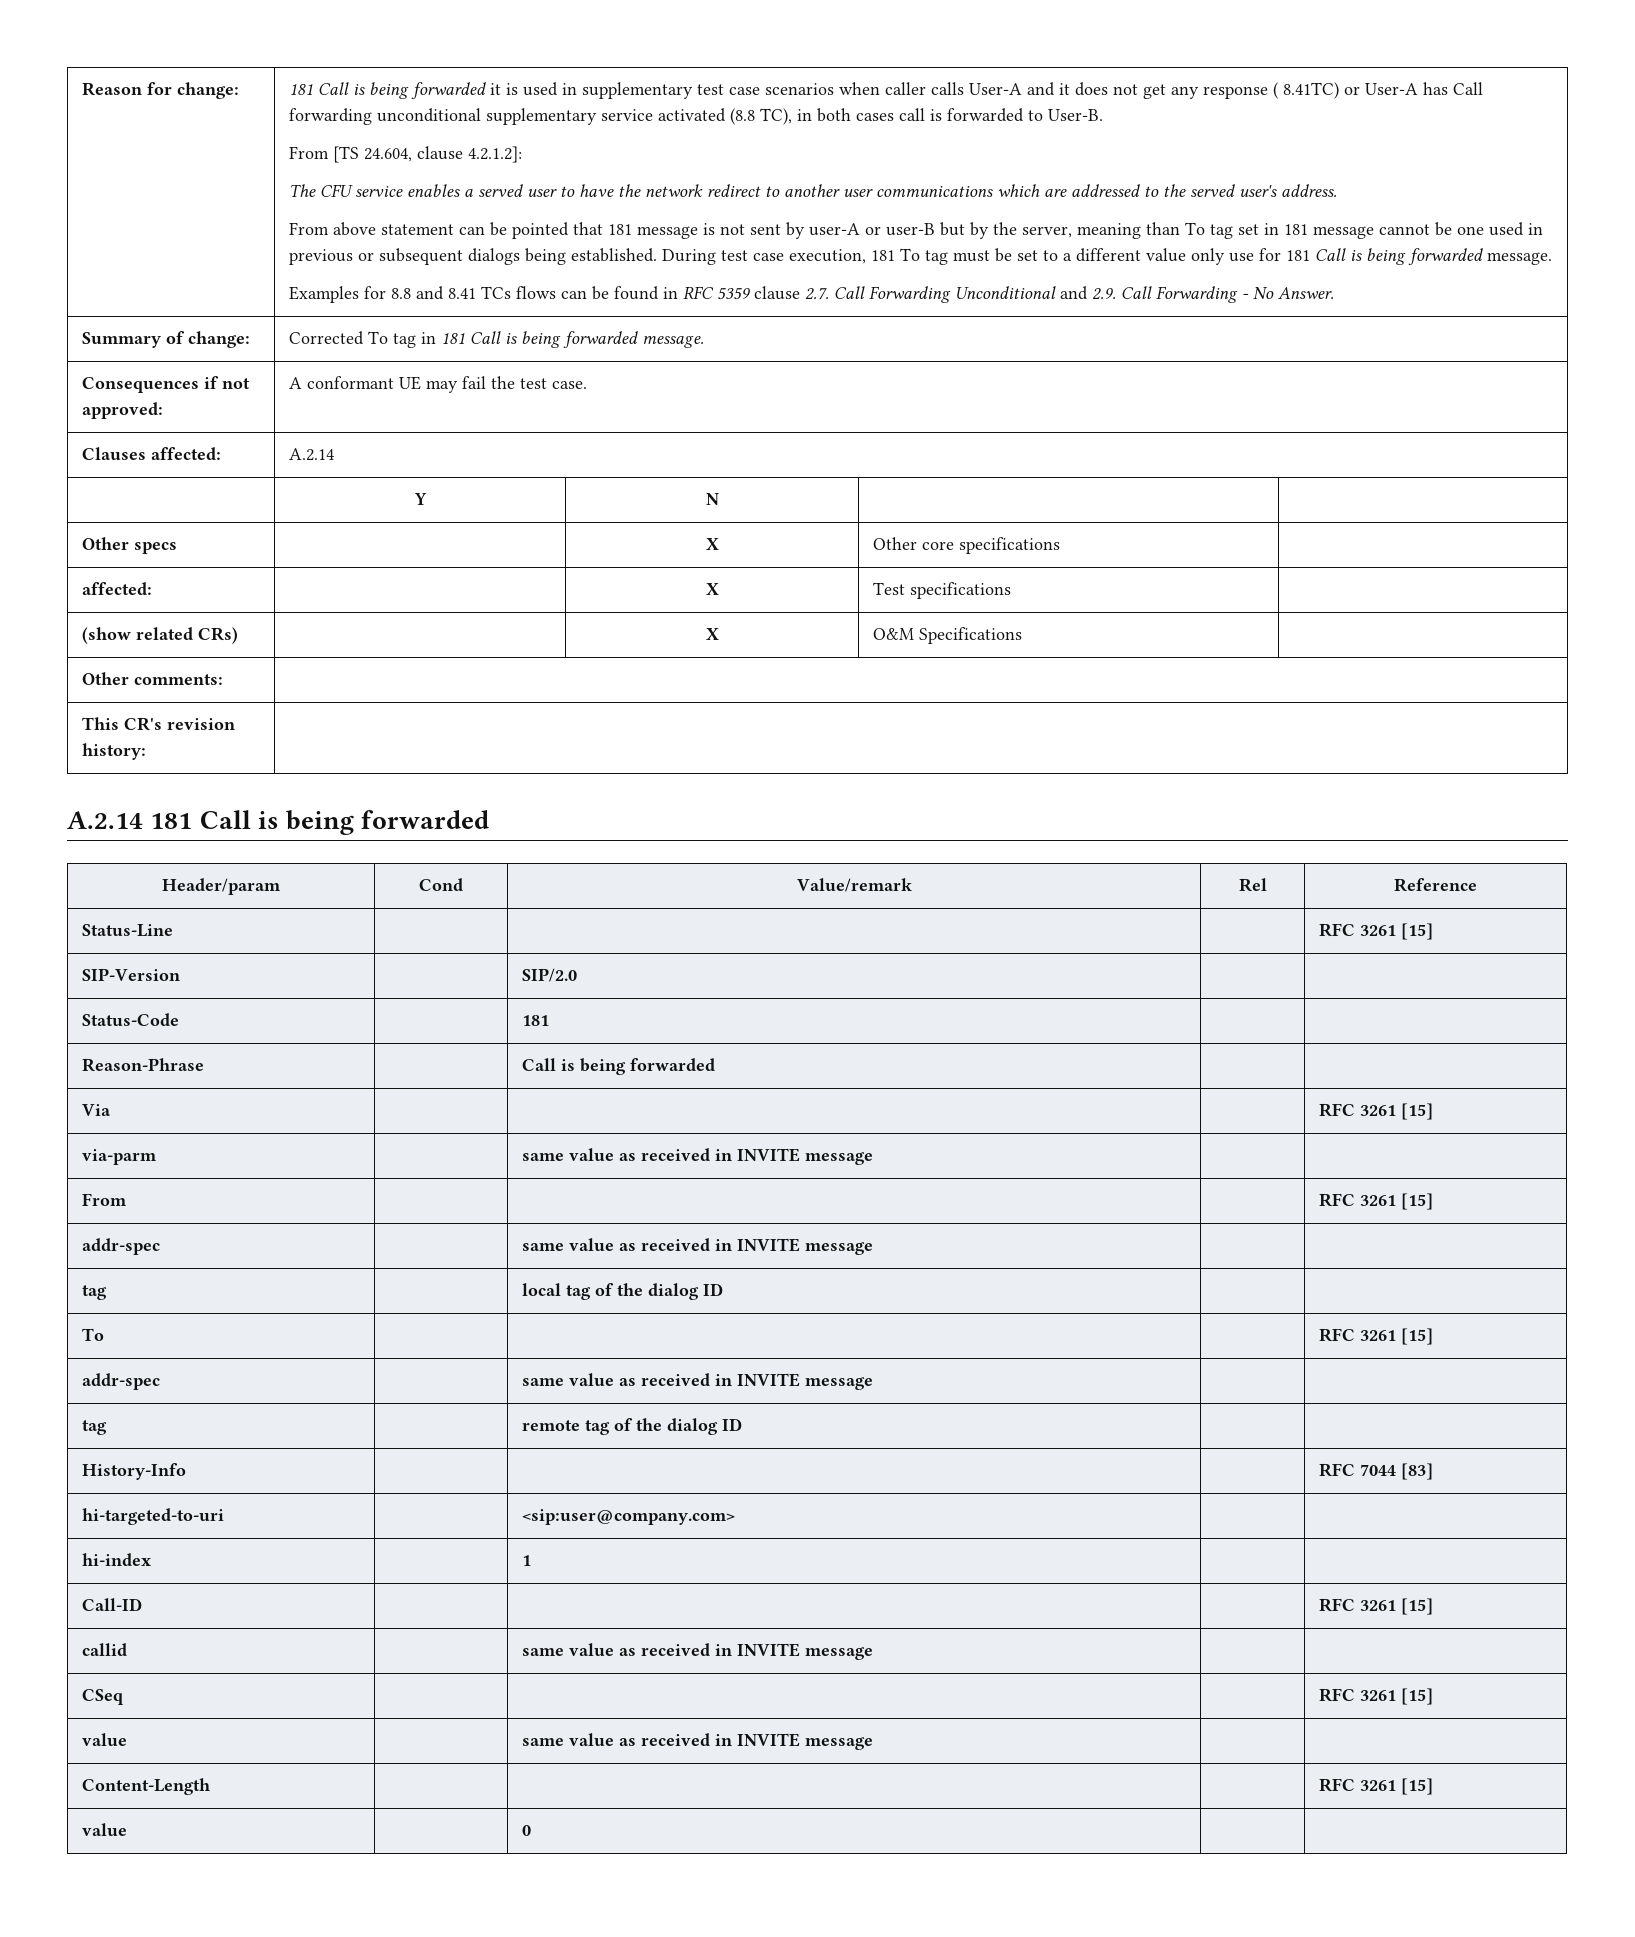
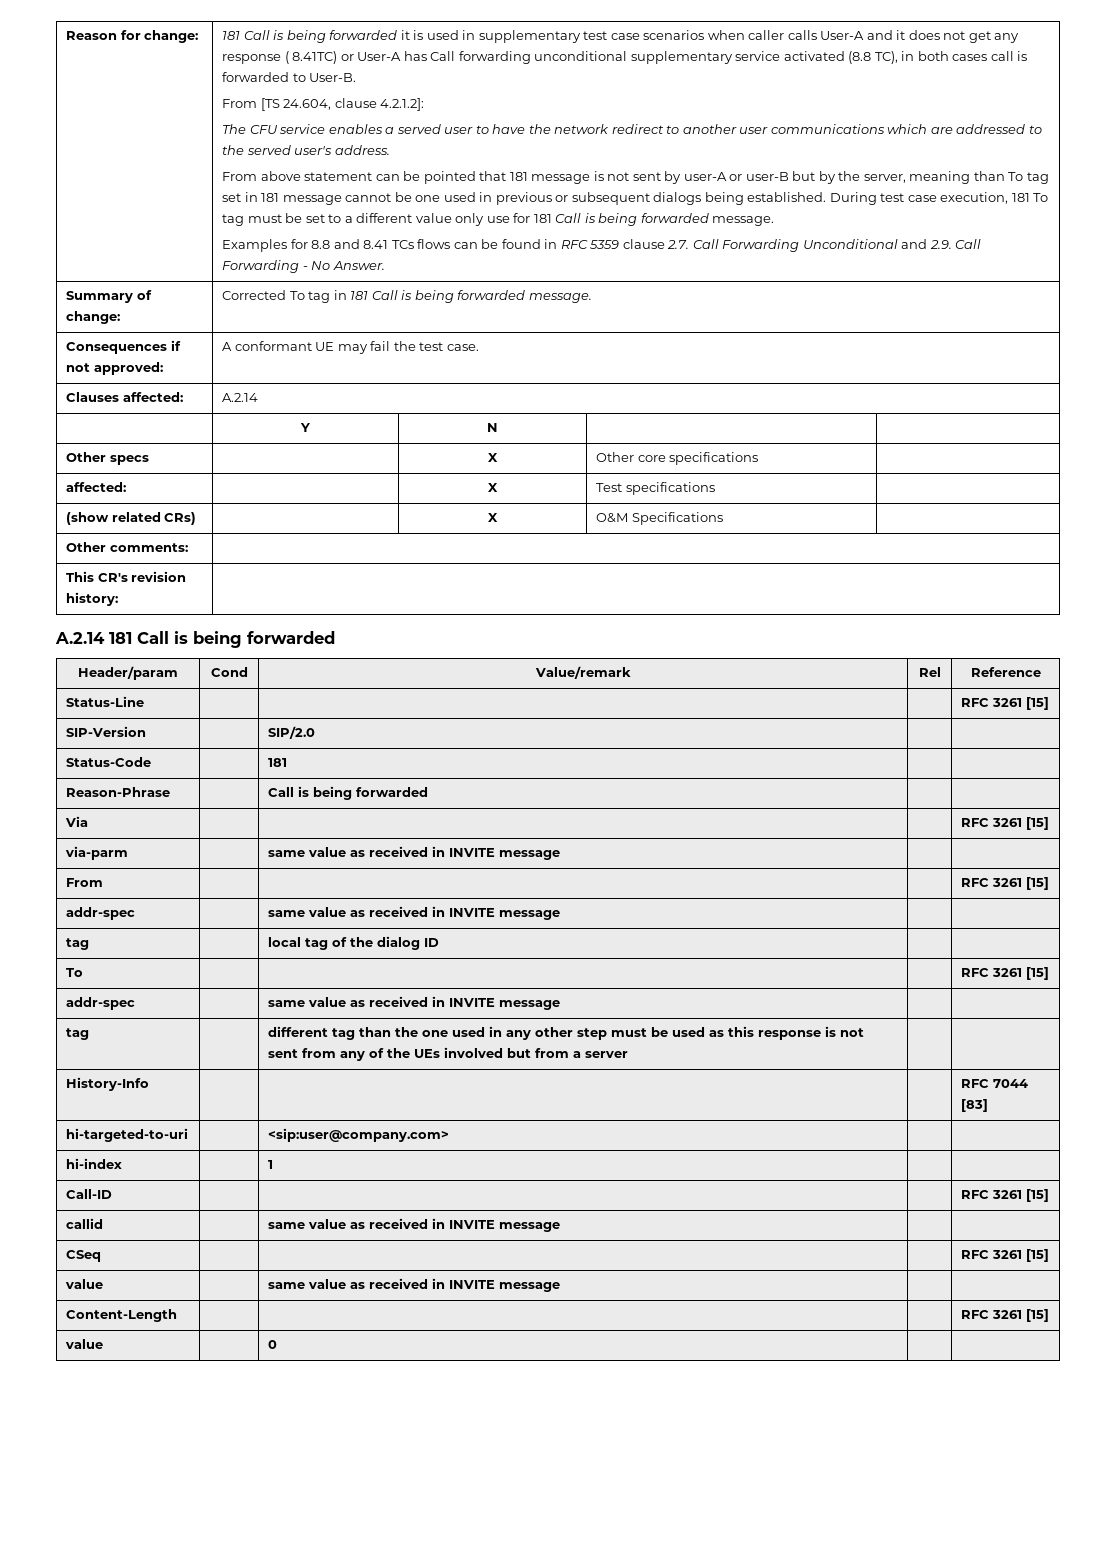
- tag | | remote tag of the dialog ID | |
+ tag | | different tag than the one used in any other step must be used as this response is not sent from any of the UEs involved but from a server | |

